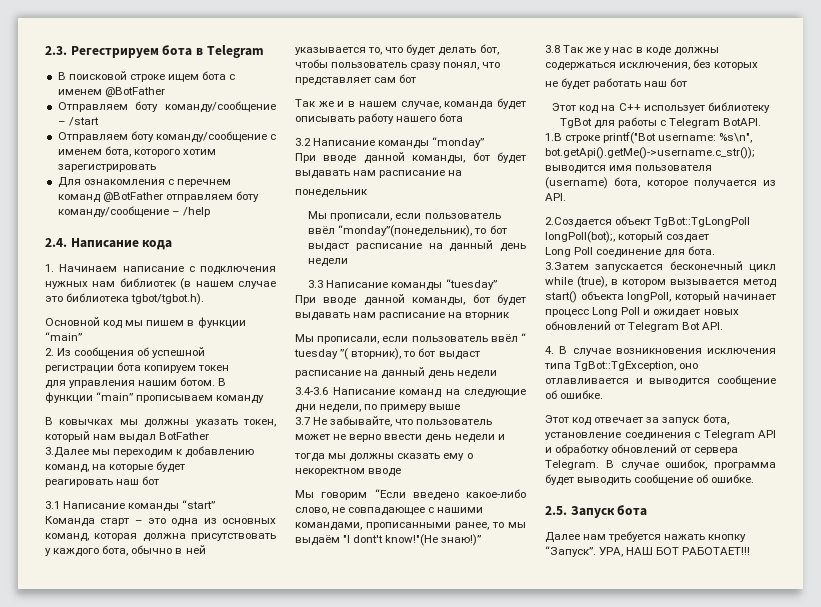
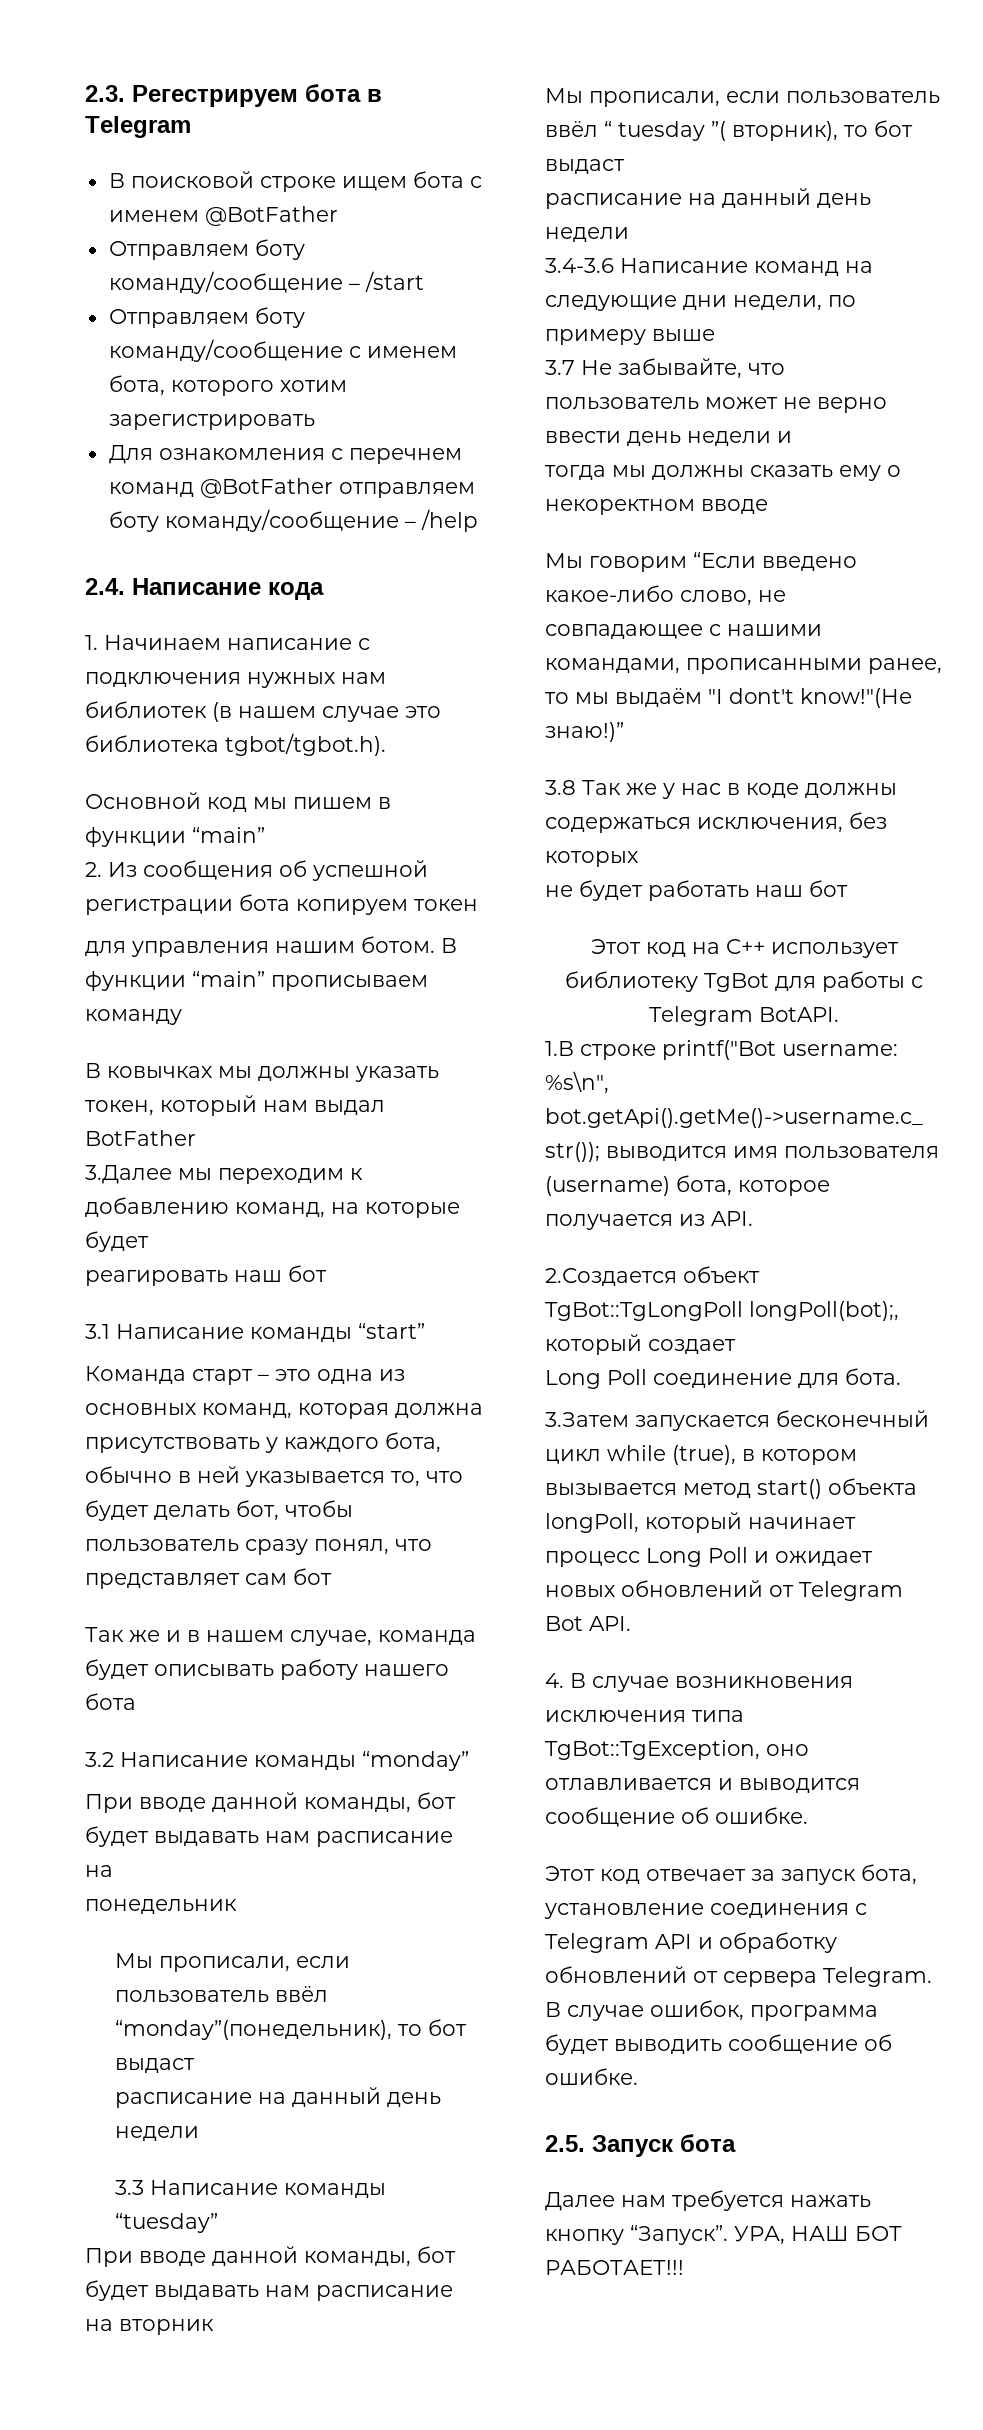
- Мы прописали, если пользователь ввёл “monday”(понедельник), то бот выдаст расписание на данный день недели
+ Мы прописали, если пользователь ввёл “monday”(понедельник), то бот выдаст
+ расписание на данный день недели

